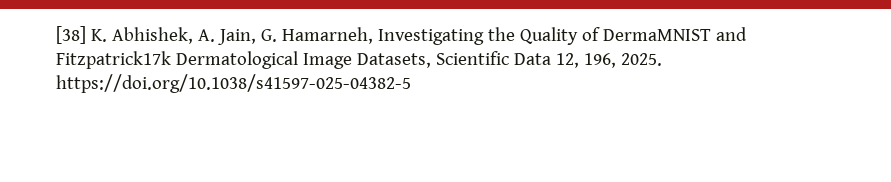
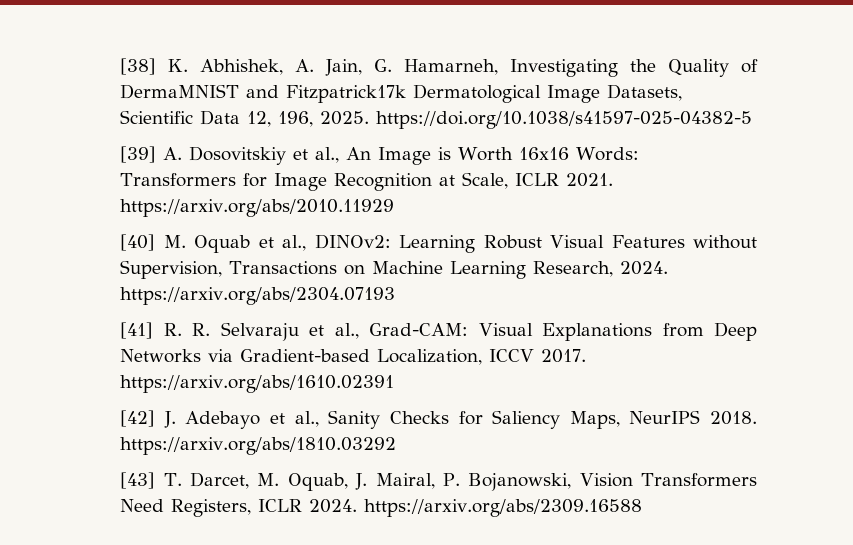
+ [39] A. Dosovitskiy et al., An Image is Worth 16x16 Words: Transformers for Image Recognition at Scale, ICLR 2021. https://arxiv.org/abs/2010.11929
+ [40] M. Oquab et al., DINOv2: Learning Robust Visual Features without Supervision, Transactions on Machine Learning Research, 2024. https://arxiv.org/abs/2304.07193
+ [41] R. R. Selvaraju et al., Grad-CAM: Visual Explanations from Deep Networks via Gradient-based Localization, ICCV 2017. https://arxiv.org/abs/1610.02391
+ [42] J. Adebayo et al., Sanity Checks for Saliency Maps, NeurIPS 2018. https://arxiv.org/abs/1810.03292
+ [43] T. Darcet, M. Oquab, J. Mairal, P. Bojanowski, Vision Transformers Need Registers, ICLR 2024. https://arxiv.org/abs/2309.16588

